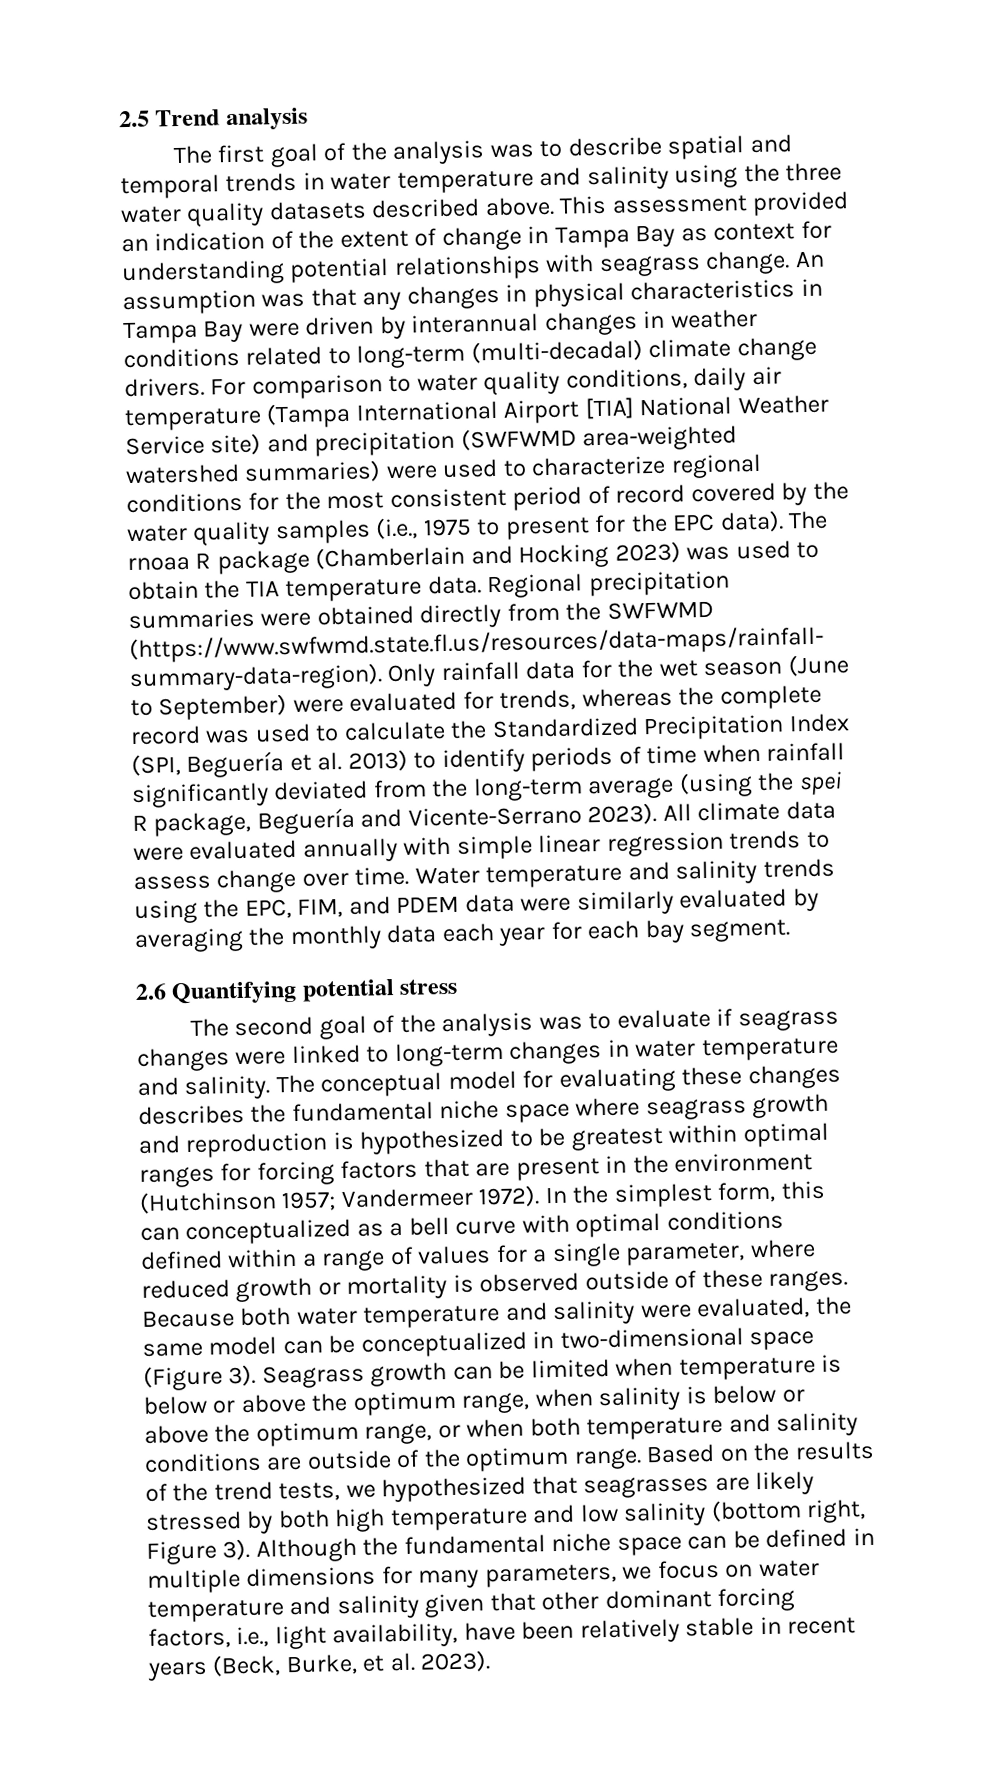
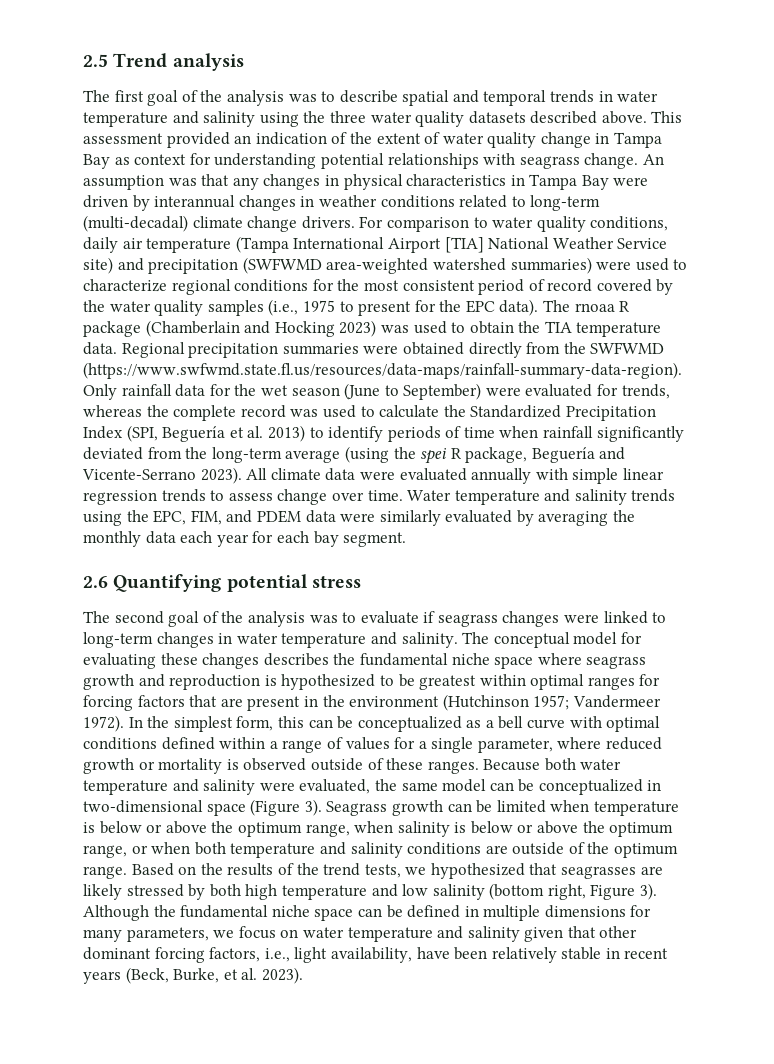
- This assessment provided an indication of the extent of change in Tampa Bay as context for understanding potential relationships with seagrass change.
+ This assessment provided an indication of the extent of water quality change in Tampa Bay as context for understanding potential relationships with seagrass change.
- In the simplest form, this can conceptualized as a bell curve with optimal conditions defined within a range of values for a single parameter, where reduced growth or mortality is observed outside of these ranges.
+ In the simplest form, this can be conceptualized as a bell curve with optimal conditions defined within a range of values for a single parameter, where reduced growth or mortality is observed outside of these ranges.

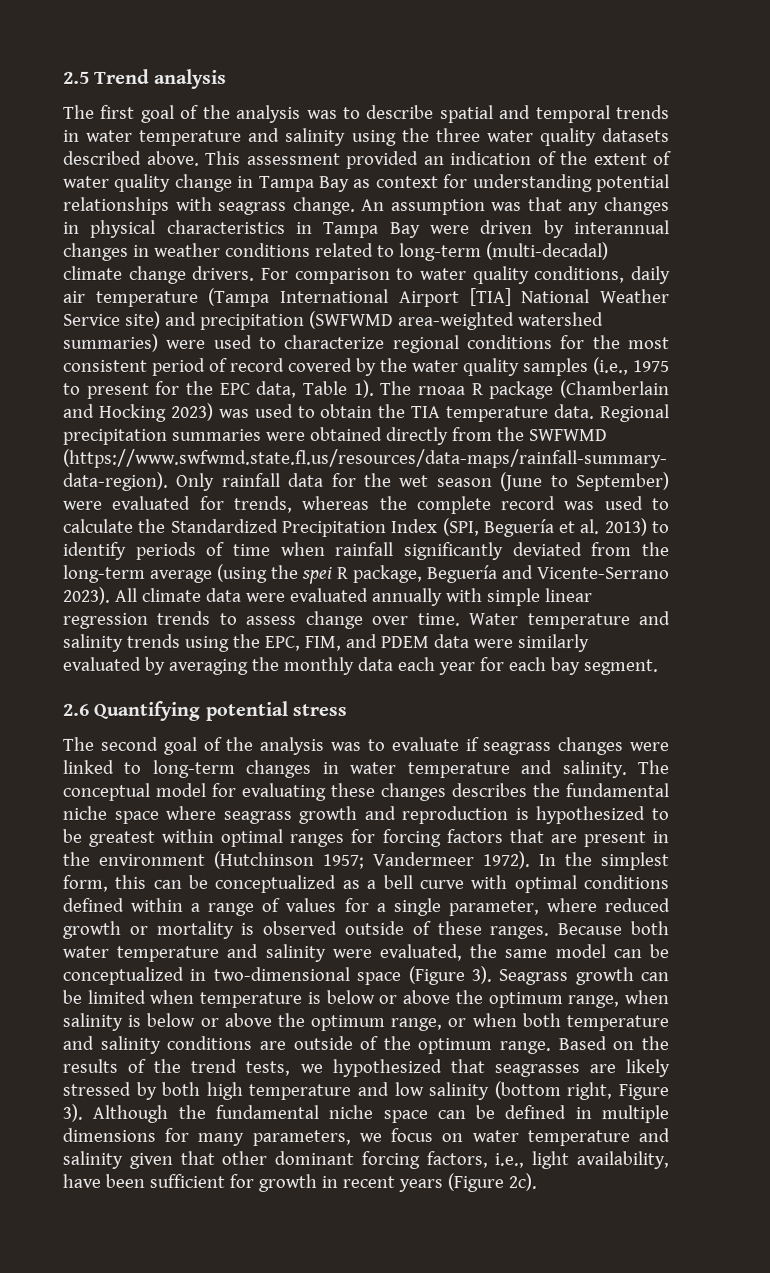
- For comparison to water quality conditions, daily air temperature (Tampa International Airport [TIA] National Weather Service site) and precipitation (SWFWMD area-weighted watershed summaries) were used to characterize regional conditions for the most consistent period of record covered by the water quality samples (i.e., 1975 to present for the EPC data).
+ For comparison to water quality conditions, daily air temperature (Tampa International Airport [TIA] National Weather Service site) and precipitation (SWFWMD area-weighted watershed summaries) were used to characterize regional conditions for the most consistent period of record covered by the water quality samples (i.e., 1975 to present for the EPC data, Table 1).
- Although the fundamental niche space can be defined in multiple dimensions for many parameters, we focus on water temperature and salinity given that other dominant forcing factors, i.e., light availability, have been relatively stable in recent years (Beck, Burke, et al. 2023).
+ Although the fundamental niche space can be defined in multiple dimensions for many parameters, we focus on water temperature and salinity given that other dominant forcing factors, i.e., light availability, have been sufficient for growth in recent years (Figure 2c).

